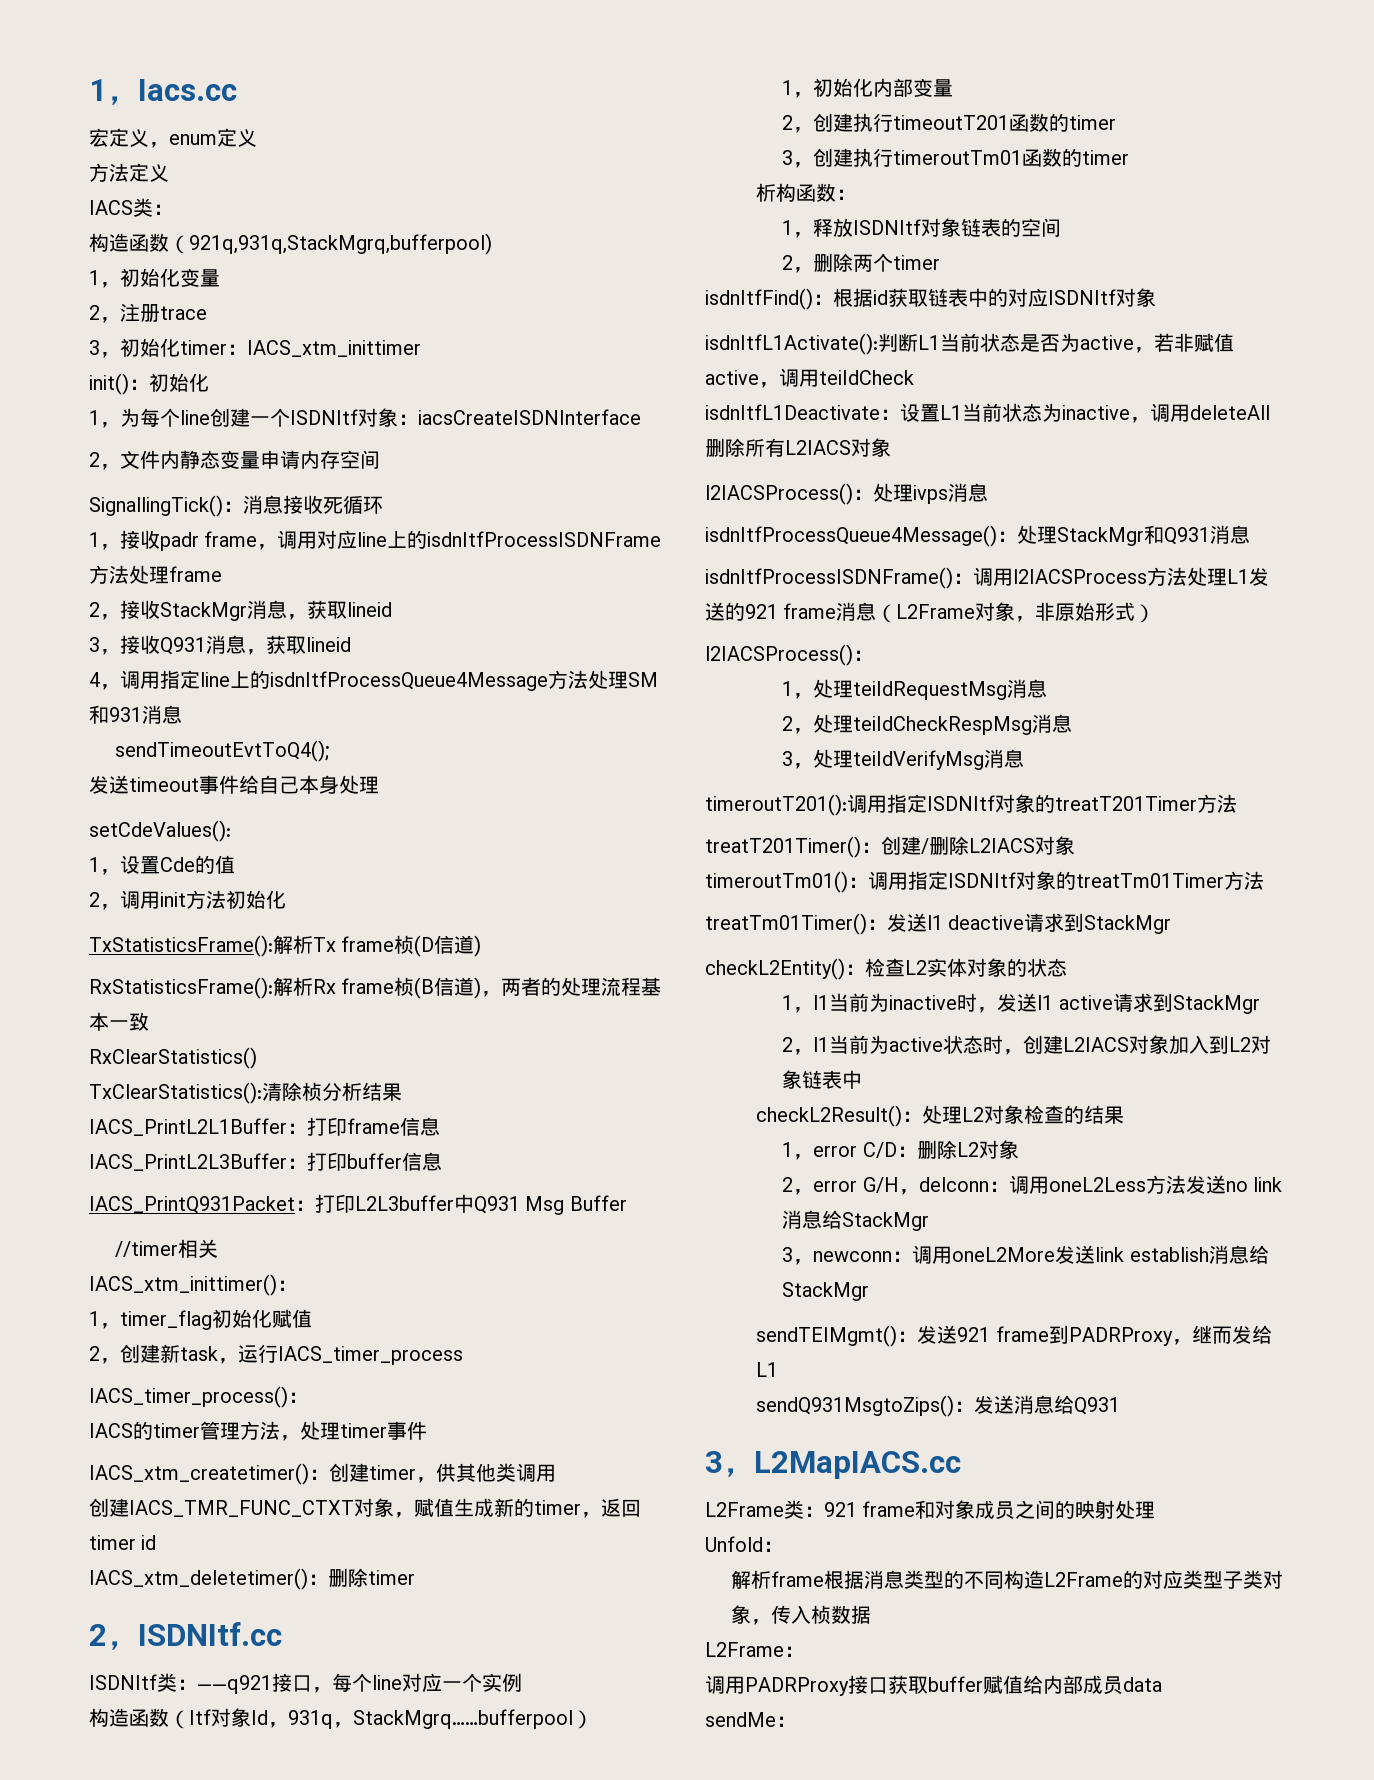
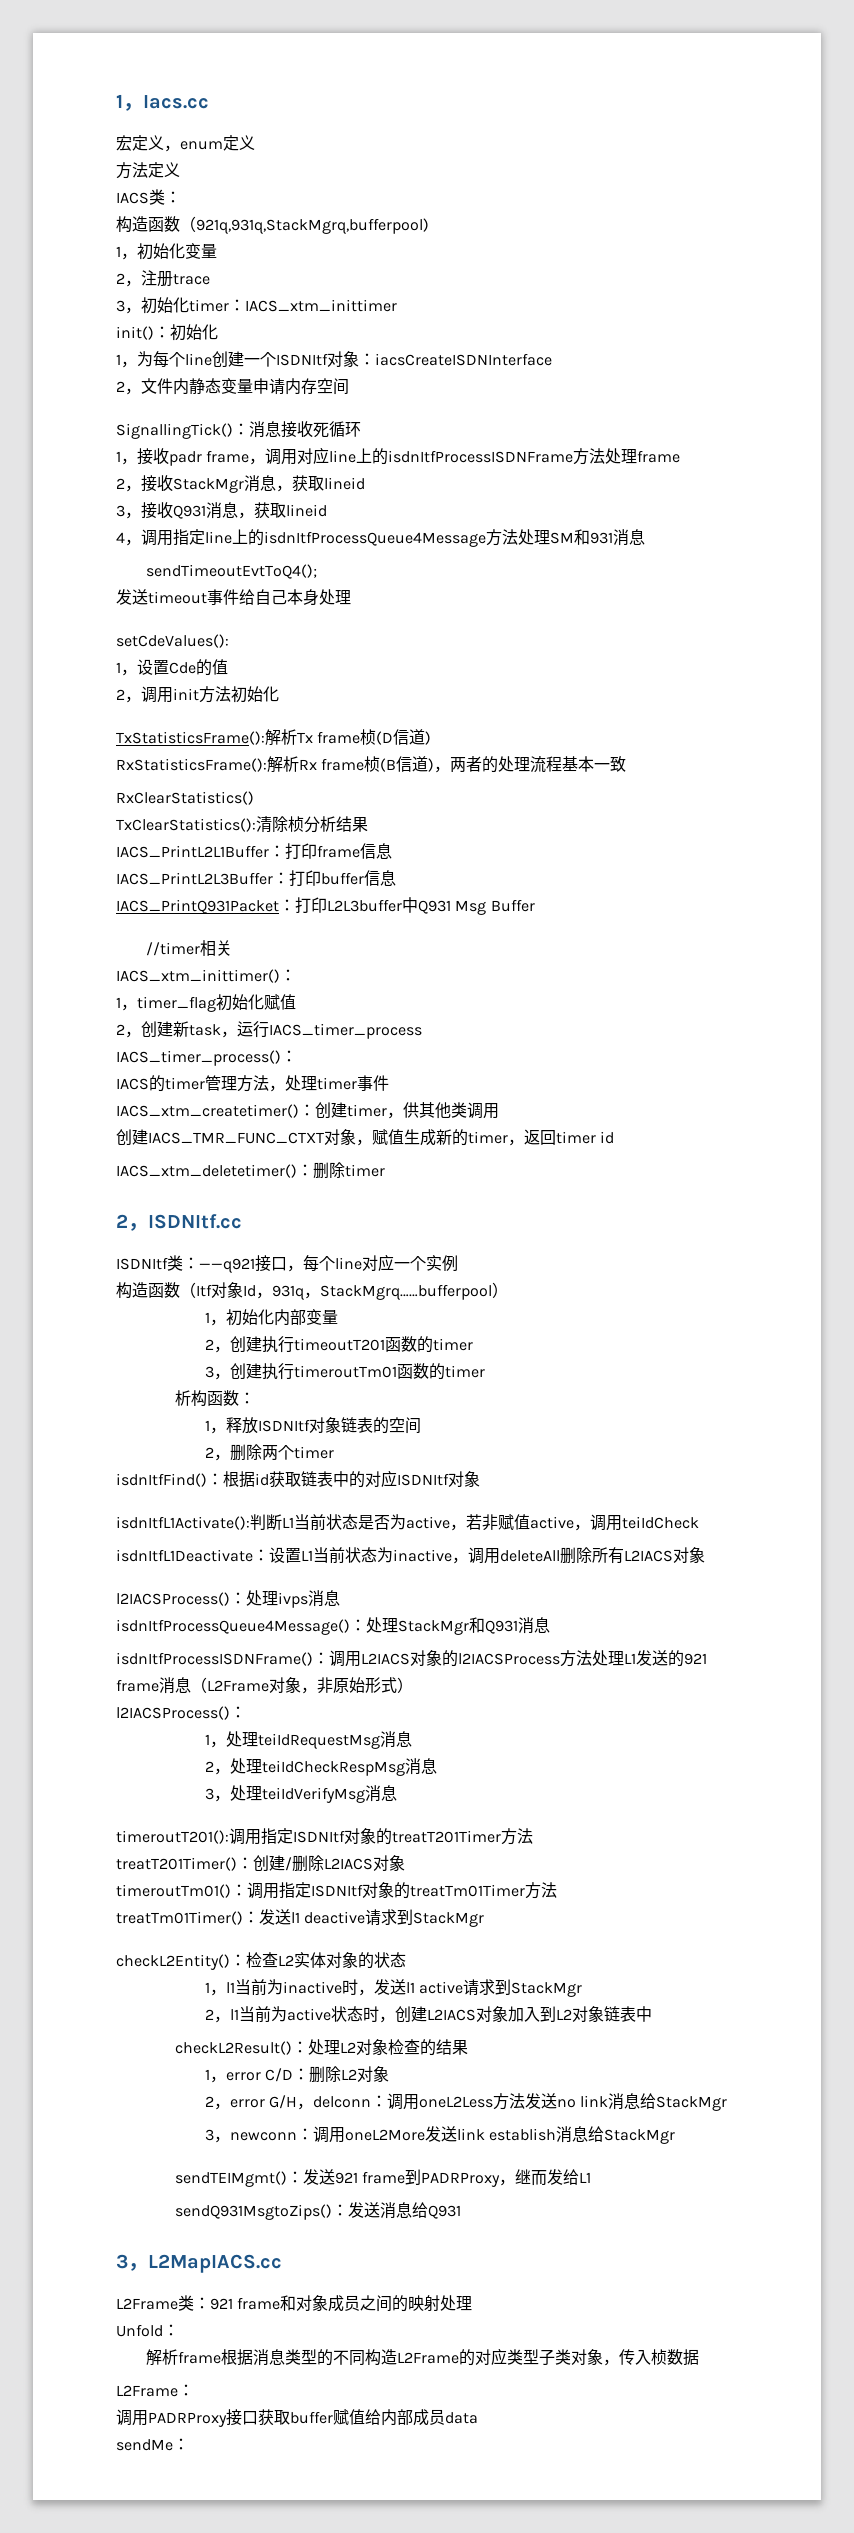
- isdnItfProcessISDNFrame()：调用l2IACSProcess方法处理L1发送的921 frame消息（L2Frame对象，非原始形式）
+ isdnItfProcessISDNFrame()：调用L2IACS对象的l2IACSProcess方法处理L1发送的921 frame消息（L2Frame对象，非原始形式）

